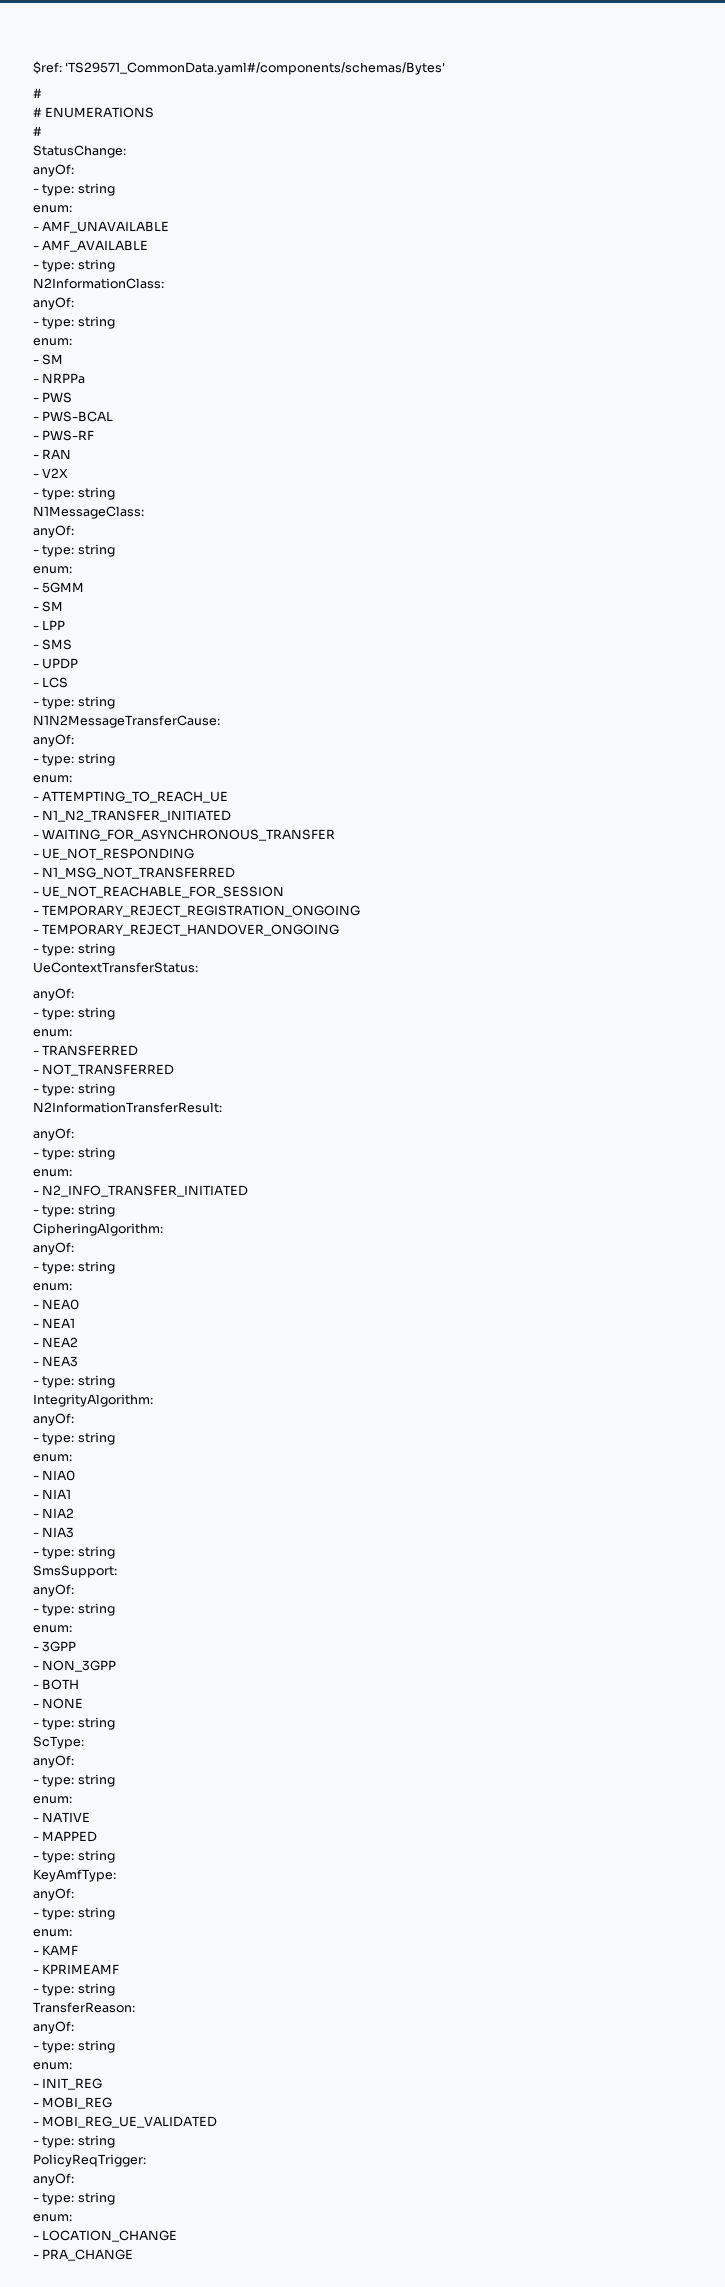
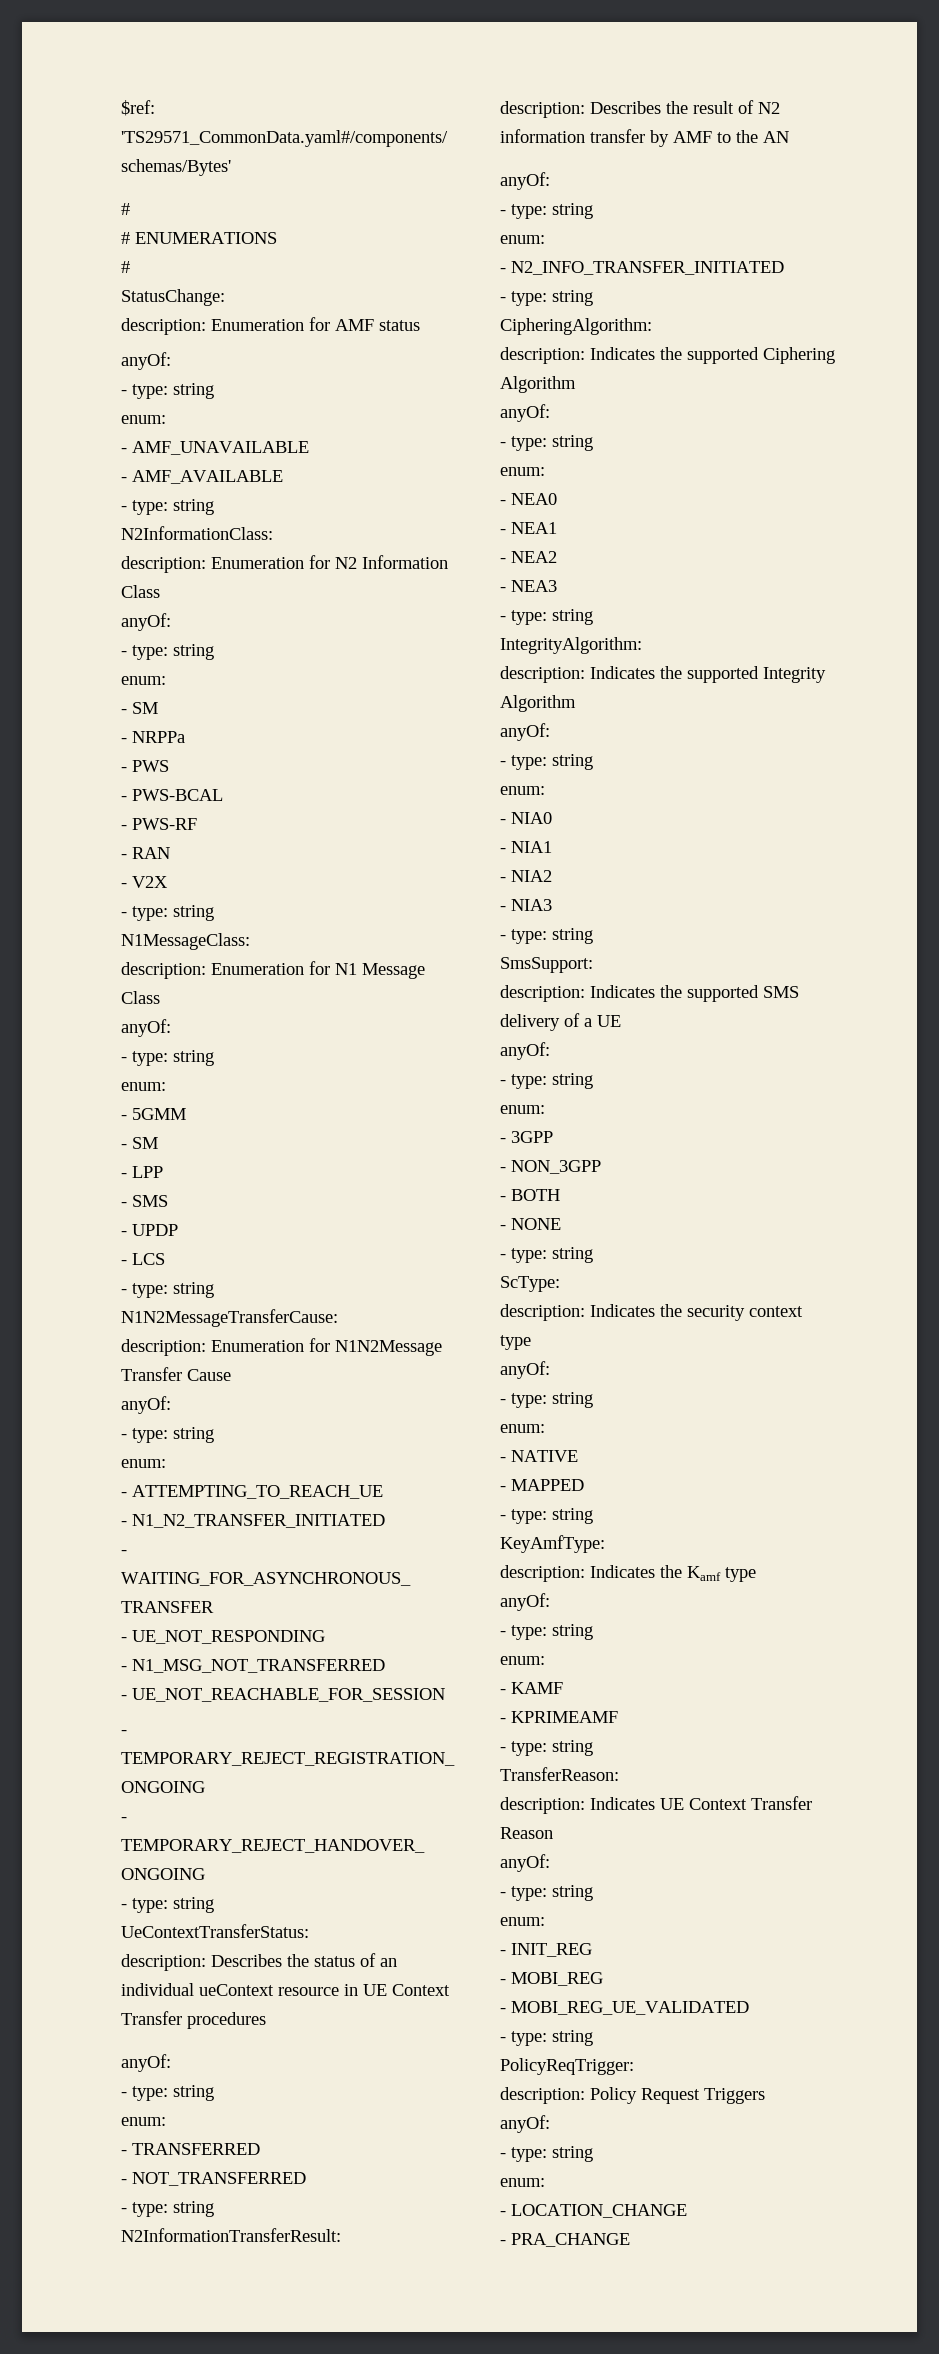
+ description: Enumeration for AMF status
+ description: Enumeration for N2 Information Class
+ description: Enumeration for N1 Message Class
+ description: Enumeration for N1N2Message Transfer Cause
+ description: Describes the status of an individual ueContext resource in UE Context Transfer procedures
+ description: Describes the result of N2 information transfer by AMF to the AN
+ description: Indicates the supported Ciphering Algorithm
+ description: Indicates the supported Integrity Algorithm
+ description: Indicates the supported SMS delivery of a UE
+ description: Indicates the security context type
+ description: Indicates the Kamf type
+ description: Indicates UE Context Transfer Reason
+ description: Policy Request Triggers

